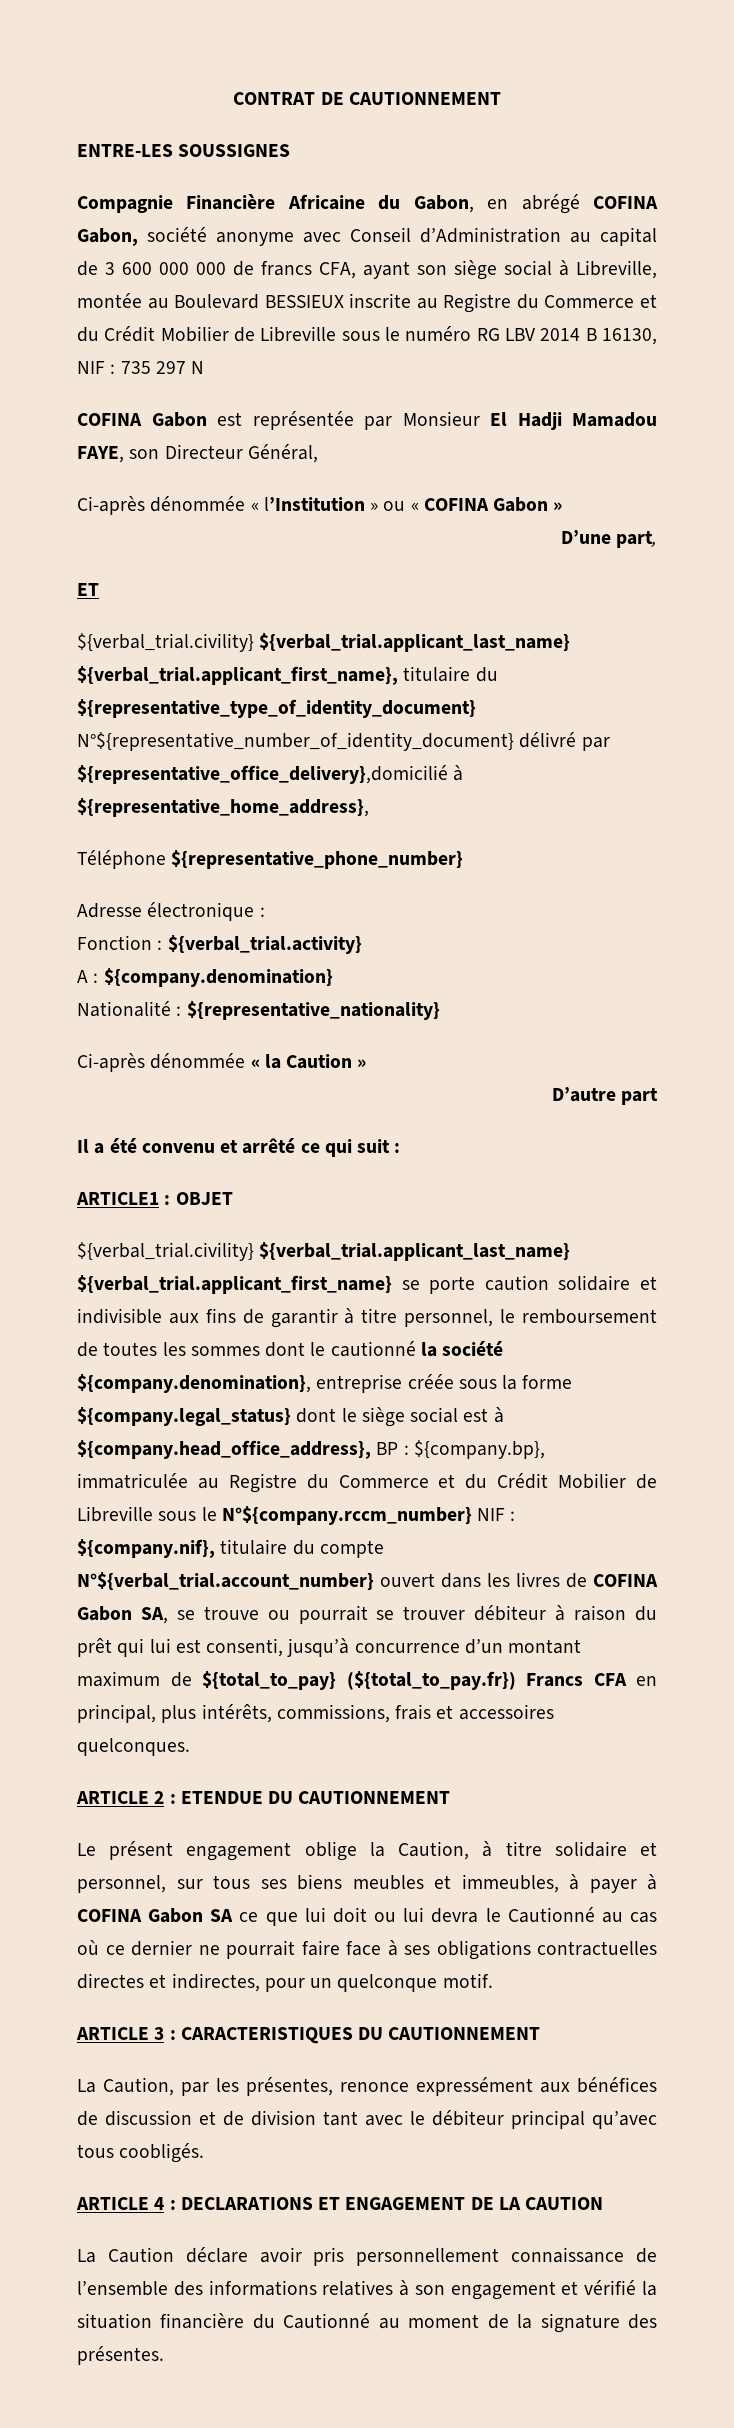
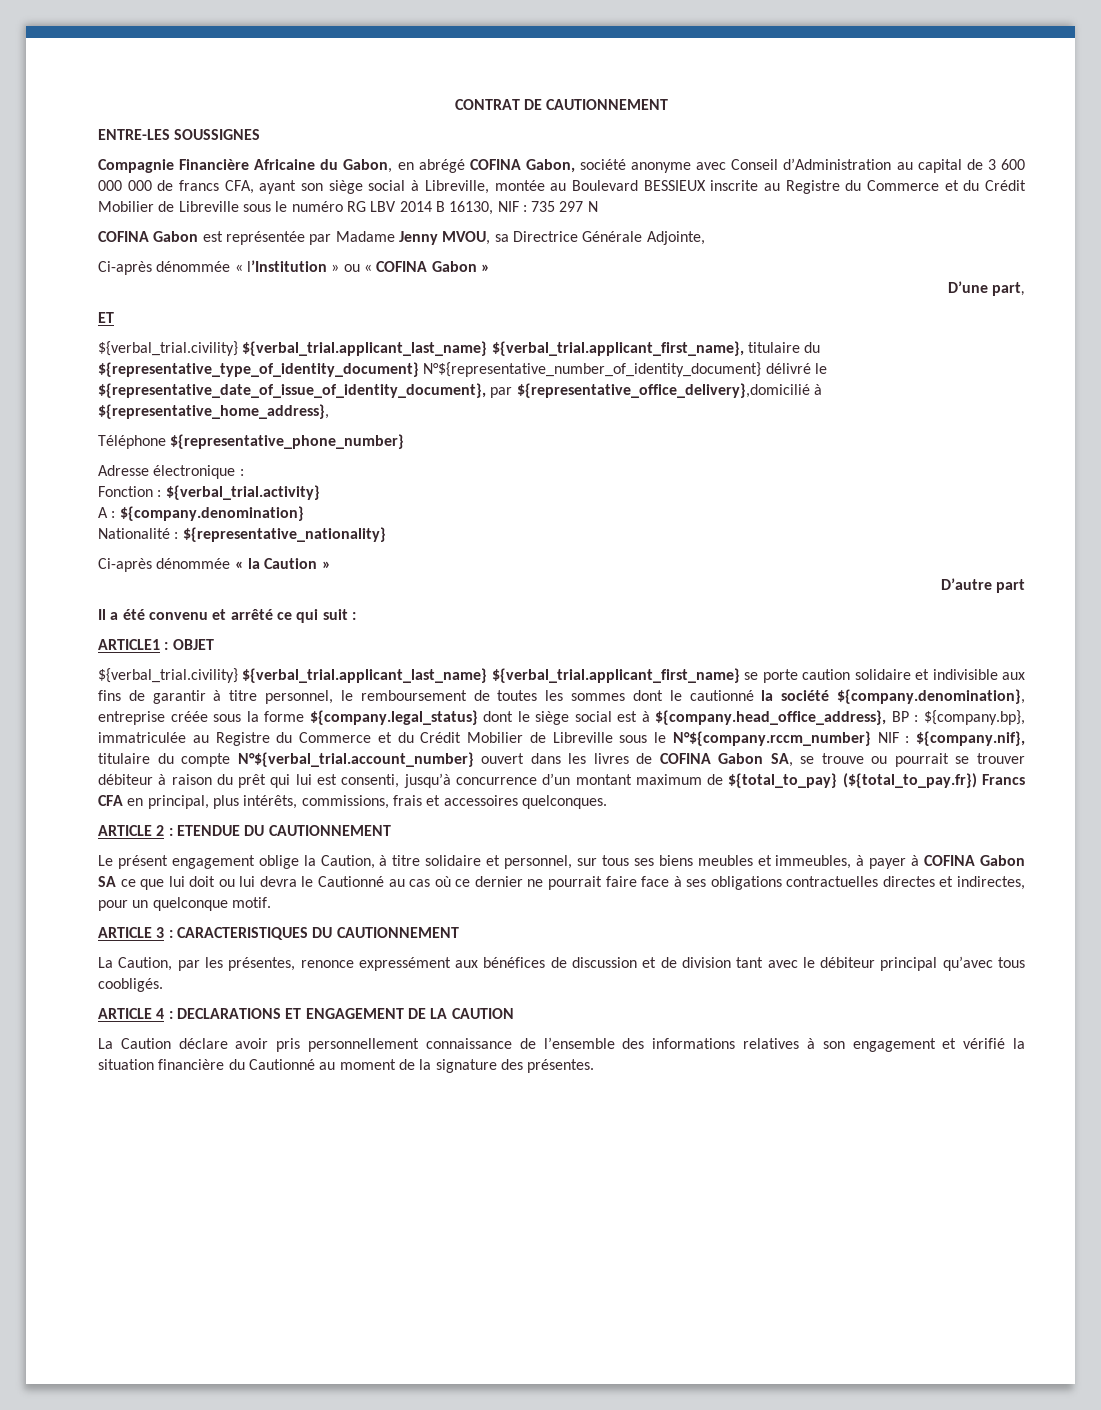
- COFINA Gabon est représentée par Monsieur El Hadji Mamadou FAYE, son Directeur Général,
+ COFINA Gabon est représentée par Madame Jenny MVOU, sa Directrice Générale Adjointe,
- ${verbal_trial.civility} ${verbal_trial.applicant_last_name} ${verbal_trial.applicant_first_name}, titulaire du ${representative_type_of_identity_document} N°${representative_number_of_identity_document} délivré par ${representative_office_delivery},domicilié à ${representative_home_address},
+ ${verbal_trial.civility} ${verbal_trial.applicant_last_name} ${verbal_trial.applicant_first_name}, titulaire du ${representative_type_of_identity_document} N°${representative_number_of_identity_document} délivré le ${representative_date_of_issue_of_identity_document}, par ${representative_office_delivery},domicilié à ${representative_home_address},

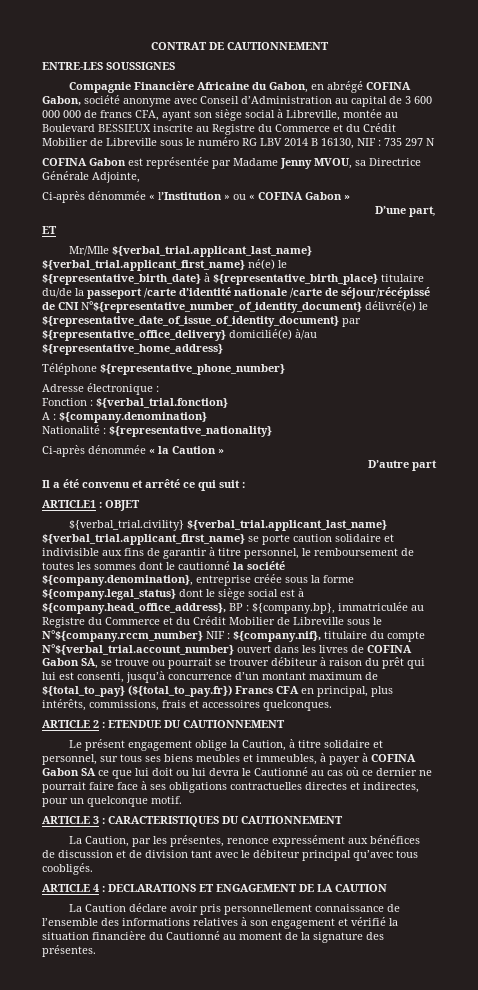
- ${verbal_trial.civility} ${verbal_trial.applicant_last_name} ${verbal_trial.applicant_first_name}, titulaire du ${representative_type_of_identity_document} N°${representative_number_of_identity_document} délivré le ${representative_date_of_issue_of_identity_document}, par ${representative_office_delivery},domicilié à ${representative_home_address},
+ Mr/Mlle ${verbal_trial.applicant_last_name} ${verbal_trial.applicant_first_name} né(e) le ${representative_birth_date} à ${representative_birth_place} titulaire du/de la passeport /carte d’identité nationale /carte de séjour/récépissé de CNI N°${representative_number_of_identity_document} délivré(e) le ${representative_date_of_issue_of_identity_document} par ${representative_office_delivery} domicilié(e) à/au ${representative_home_address}
- Fonction : ${verbal_trial.activity}
+ Fonction : ${verbal_trial.fonction}

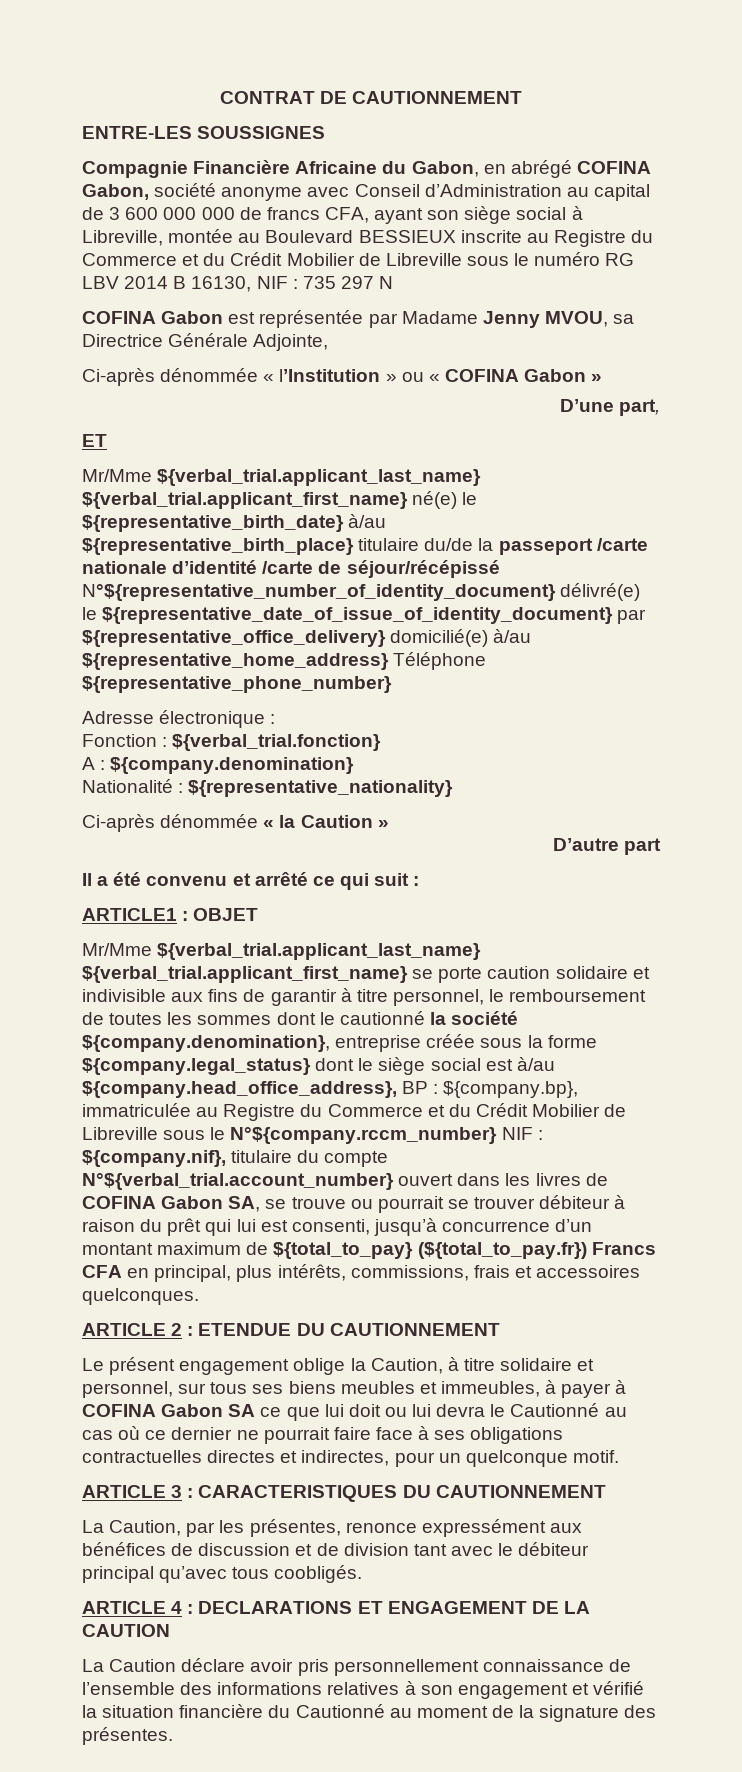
- Mr/Mlle ${verbal_trial.applicant_last_name} ${verbal_trial.applicant_first_name} né(e) le ${representative_birth_date} à ${representative_birth_place} titulaire du/de la passeport /carte d’identité nationale /carte de séjour/récépissé de CNI N°${representative_number_of_identity_document} délivré(e) le ${representative_date_of_issue_of_identity_document} par ${representative_office_delivery} domicilié(e) à/au ${representative_home_address}
- Téléphone ${representative_phone_number}
+ Mr/Mme ${verbal_trial.applicant_last_name} ${verbal_trial.applicant_first_name} né(e) le ${representative_birth_date} à/au ${representative_birth_place} titulaire du/de la passeport /carte nationale d’identité /carte de séjour/récépissé N°${representative_number_of_identity_document} délivré(e) le ${representative_date_of_issue_of_identity_document} par ${representative_office_delivery} domicilié(e) à/au ${representative_home_address} Téléphone ${representative_phone_number}
- ${verbal_trial.civility} ${verbal_trial.applicant_last_name} ${verbal_trial.applicant_first_name} se porte caution solidaire et indivisible aux fins de garantir à titre personnel, le remboursement de toutes les sommes dont le cautionné la société ${company.denomination}, entreprise créée sous la forme ${company.legal_status} dont le siège social est à ${company.head_office_address}, BP :
+ Mr/Mme ${verbal_trial.applicant_last_name} ${verbal_trial.applicant_first_name} se porte caution solidaire et indivisible aux fins de garantir à titre personnel, le remboursement de toutes les sommes dont le cautionné la société ${company.denomination}, entreprise créée sous la forme ${company.legal_status} dont le siège social est à/au ${company.head_office_address}, BP :

